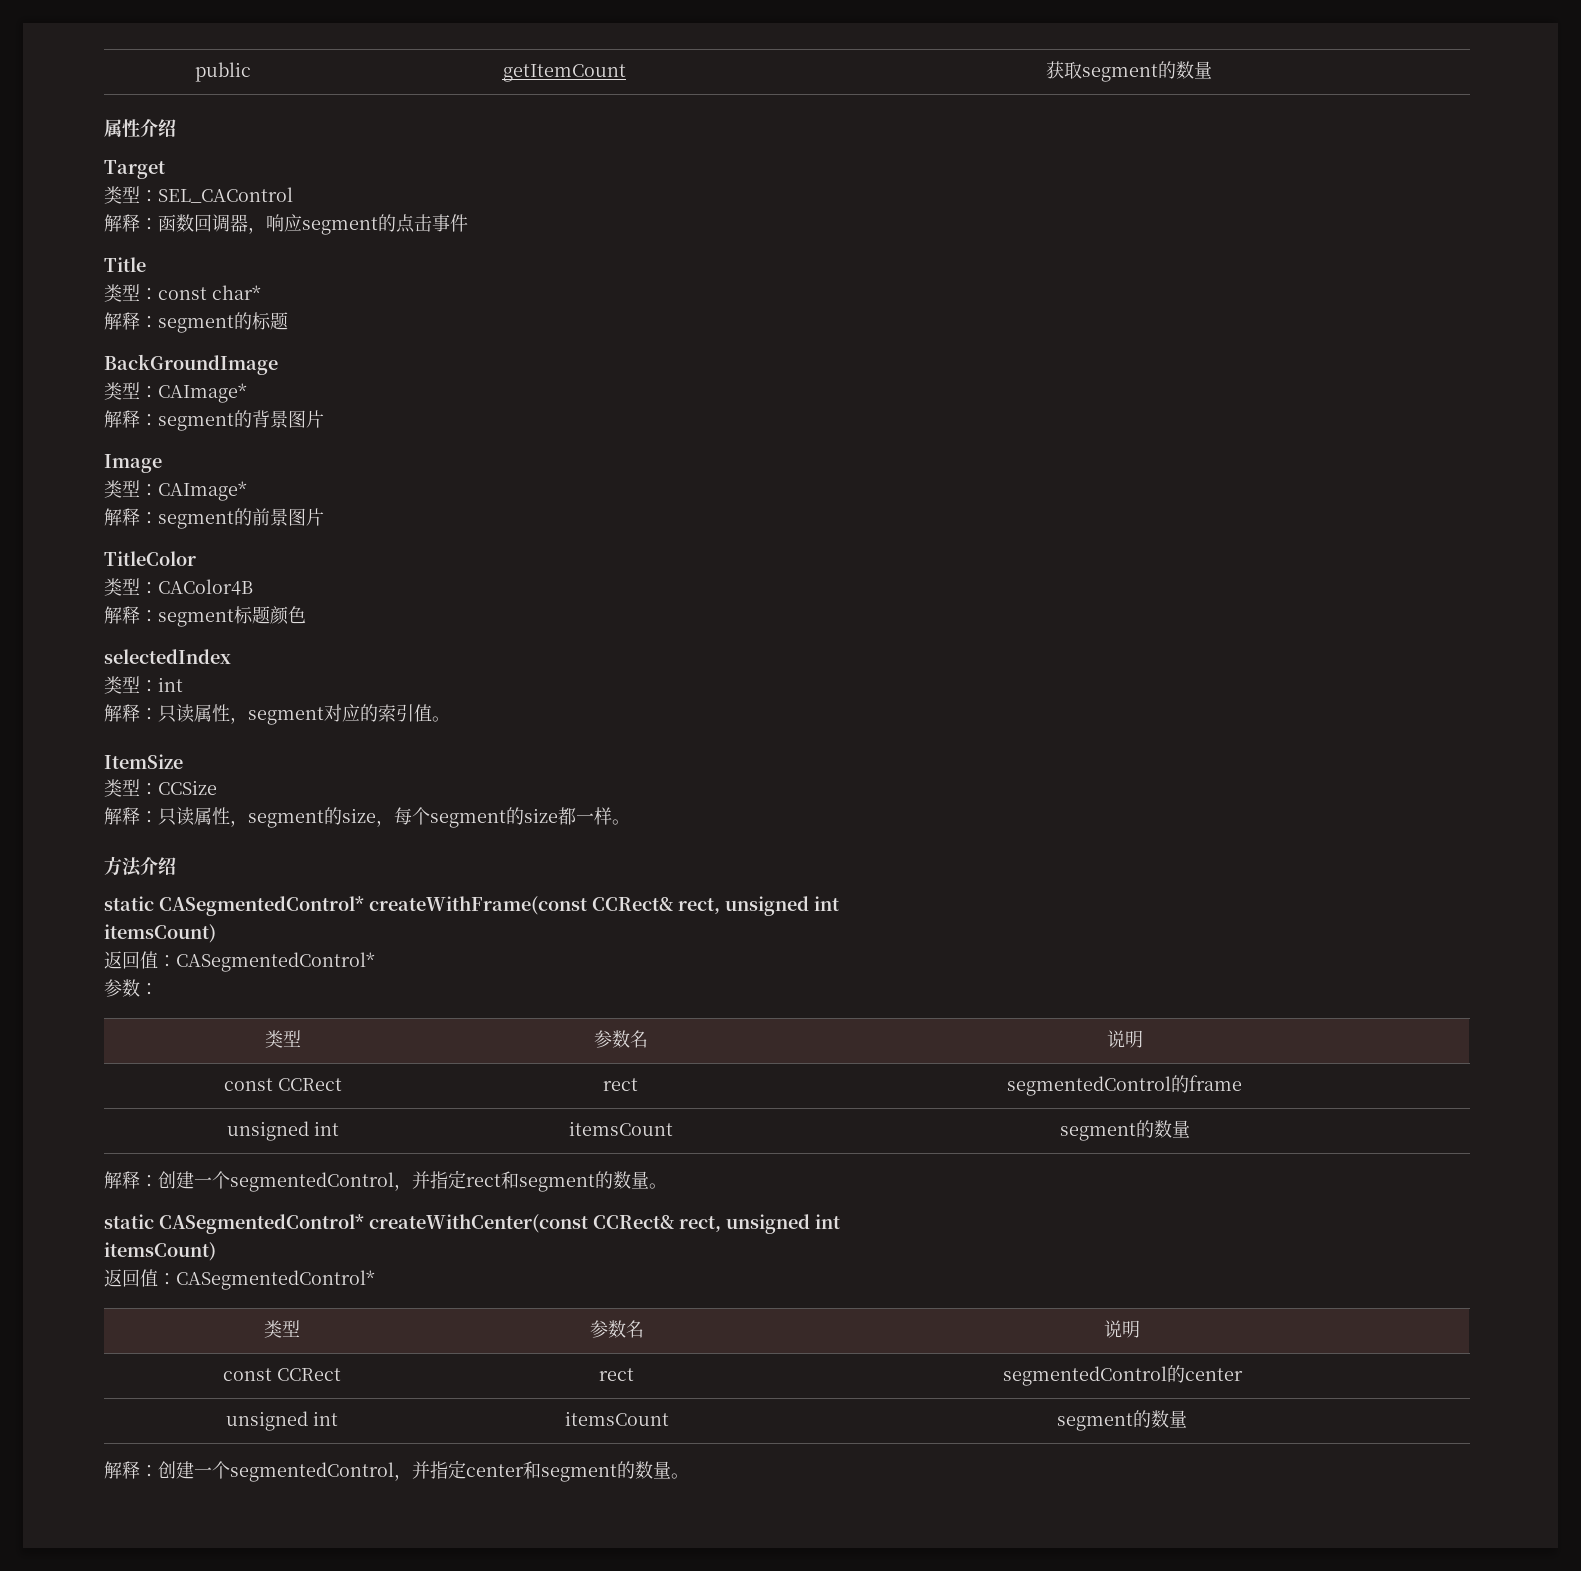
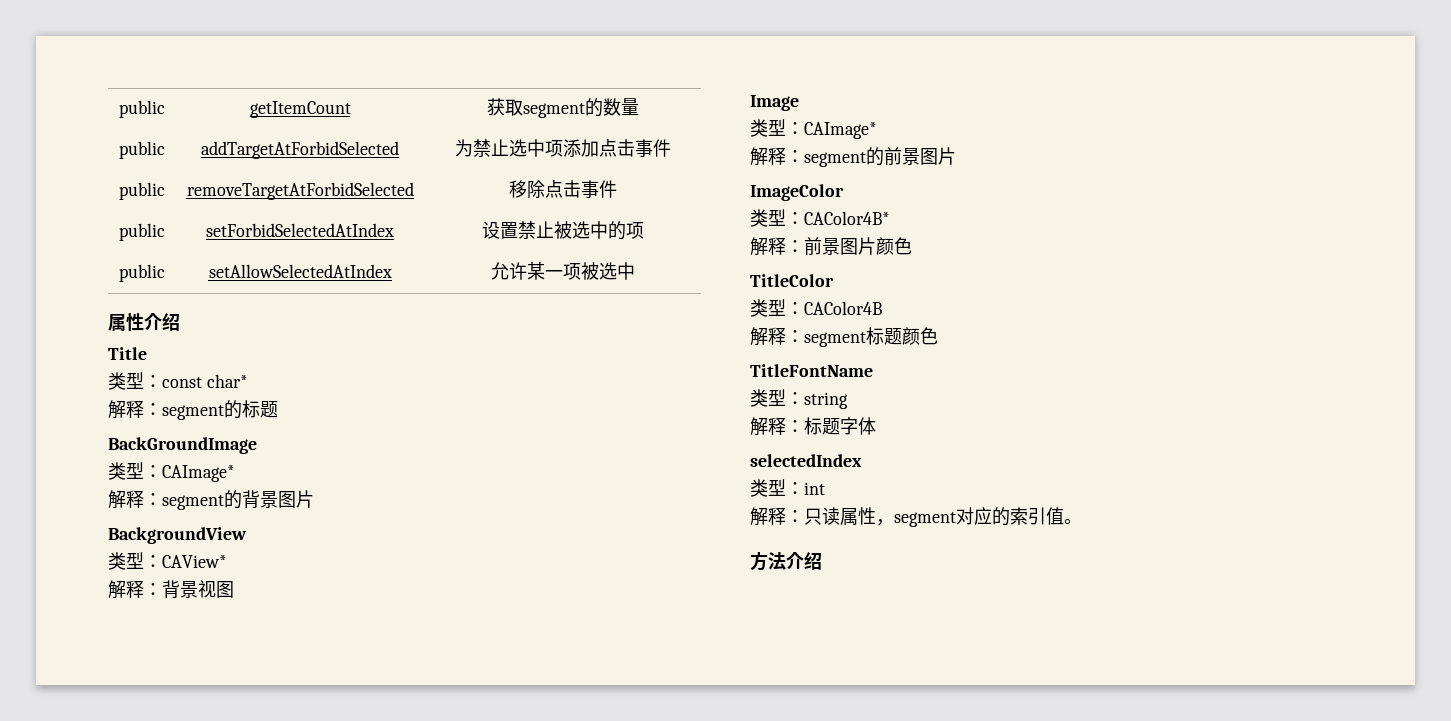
+ public | addTargetAtForbidSelected | 为禁止选中项添加点击事件
+ public | removeTargetAtForbidSelected | 移除点击事件
+ public | setForbidSelectedAtIndex | 设置禁止被选中的项
+ public | setAllowSelectedAtIndex | 允许某一项被选中
  属性介绍
- Target
- 类型：SEL_CAControl
- 解释：函数回调器，响应segment的点击事件
+ BackgroundView
+ 类型：CAView*
+ 解释：背景视图
+ ImageColor
+ 类型：CAColor4B*
+ 解释：前景图片颜色
+ TitleFontName
+ 类型：string
+ 解释：标题字体
- ItemSize
- 类型：CCSize
- 解释：只读属性，segment的size，每个segment的size都一样。
  方法介绍
- static CASegmentedControl* createWithFrame(const CCRect& rect, unsigned int
- itemsCount)
- 返回值：CASegmentedControl*
- 参数：
- 类型 | 参数名 | 说明
- const CCRect | rect | segmentedControl的frame
- unsigned int | itemsCount | segment的数量
- 解释：创建一个segmentedControl，并指定rect和segment的数量。
- static CASegmentedControl* createWithCenter(const CCRect& rect, unsigned int
- itemsCount)
- 返回值：CASegmentedControl*
- 类型 | 参数名 | 说明
- const CCRect | rect | segmentedControl的center
- unsigned int | itemsCount | segment的数量
- 解释：创建一个segmentedControl，并指定center和segment的数量。

